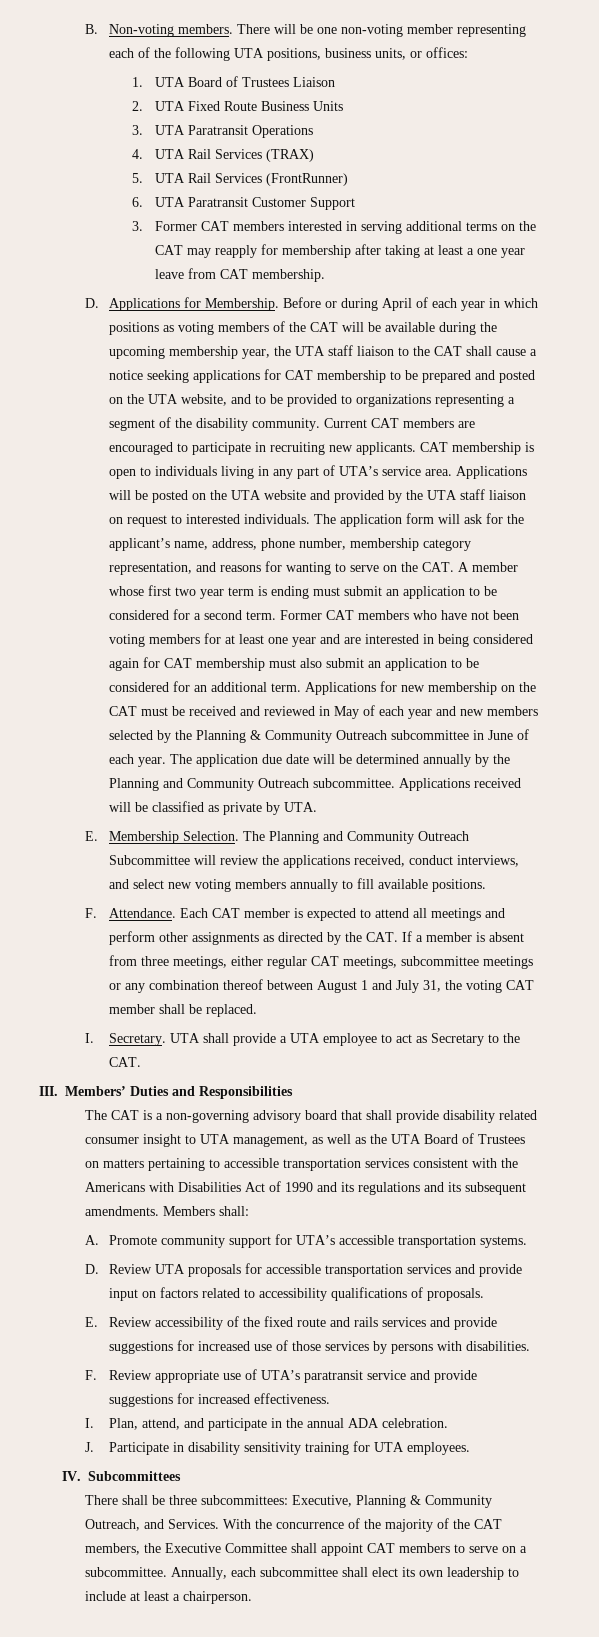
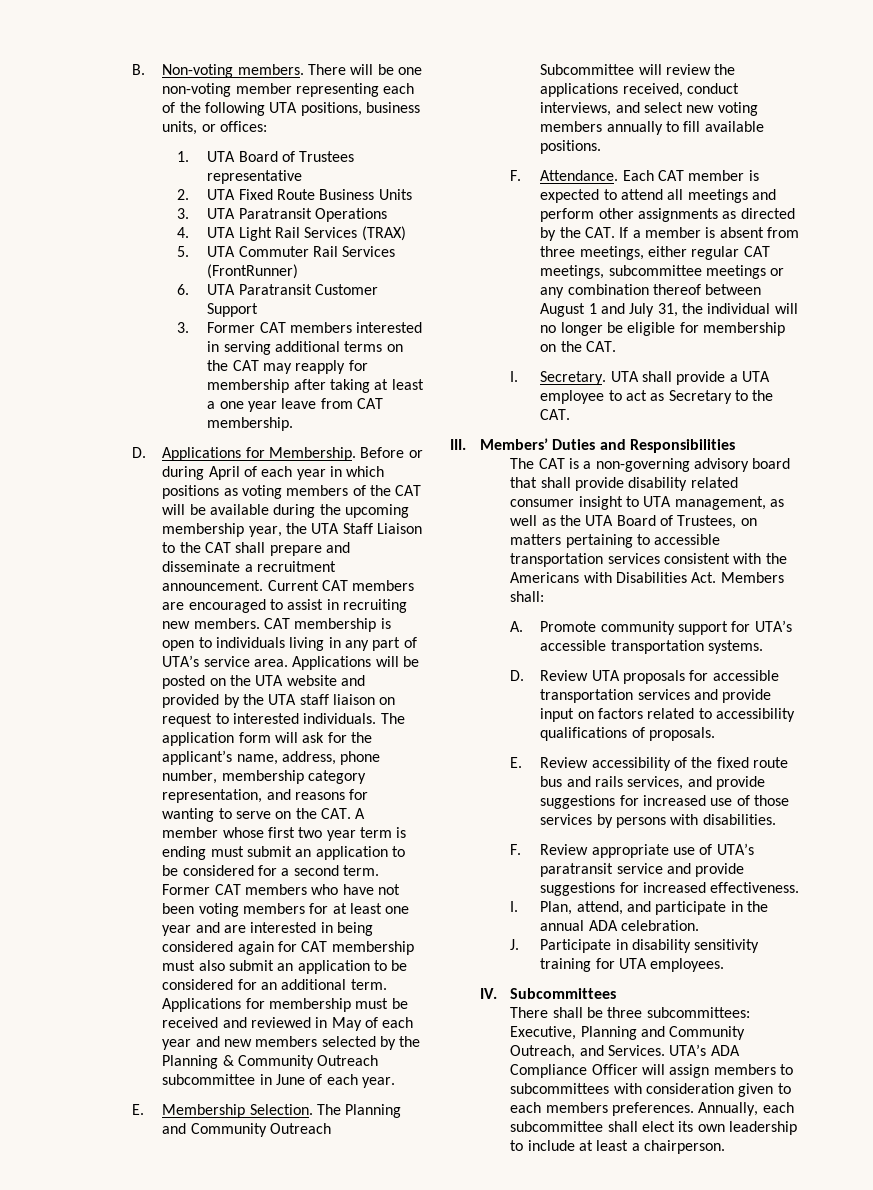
- 1. UTA Board of Trustees Liaison
+ 1. UTA Board of Trustees representative
- 4. UTA Rail Services (TRAX)
+ 4. UTA Light Rail Services (TRAX)
- 5. UTA Rail Services (FrontRunner)
+ 5. UTA Commuter Rail Services (FrontRunner)
- Before or during April of each year in which positions as voting members of the CAT will be available during the upcoming membership year, the UTA staff liaison to the CAT shall cause a notice seeking applications for CAT membership to be prepared and posted on the UTA website, and to be provided to organizations representing a segment of the disability community.
+ Before or during April of each year in which positions as voting members of the CAT will be available during the upcoming membership year, the UTA Staff Liaison to the CAT shall prepare and disseminate a recruitment announcement.
- Current CAT members are encouraged to participate in recruiting new applicants.
+ Current CAT members are encouraged to assist in recruiting new members.
- Applications for new membership on the CAT must be received and reviewed in May of each year and new members selected by the Planning & Community Outreach subcommittee in June of each year. The application due date will be determined annually by the Planning and Community Outreach subcommittee. Applications received will be classified as private by UTA.
+ Applications for membership must be received and reviewed in May of each year and new members selected by the Planning & Community Outreach subcommittee in June of each year.
- Each CAT member is expected to attend all meetings and perform other assignments as directed by the CAT. If a member is absent from three meetings, either regular CAT meetings, subcommittee meetings or any combination thereof between August 1 and July 31, the voting CAT member shall be replaced.
+ Each CAT member is expected to attend all meetings and perform other assignments as directed by the CAT. If a member is absent from three meetings, either regular CAT meetings, subcommittee meetings or any combination thereof between August 1 and July 31, the individual will no longer be eligible for membership on the CAT.
- The CAT is a non-governing advisory board that shall provide disability related consumer insight to UTA management, as well as the UTA Board of Trustees on matters pertaining to accessible transportation services consistent with the Americans with Disabilities Act of 1990 and its regulations and its subsequent amendments. Members shall:
+ The CAT is a non-governing advisory board that shall provide disability related consumer insight to UTA management, as well as the UTA Board of Trustees, on matters pertaining to accessible transportation services consistent with the Americans with Disabilities Act. Members shall:
- E. Review accessibility of the fixed route and rails services and provide suggestions for increased use of those services by persons with disabilities.
+ E. Review accessibility of the fixed route bus and rails services, and provide suggestions for increased use of those services by persons with disabilities.
- There shall be three subcommittees: Executive, Planning & Community Outreach, and Services.
+ There shall be three subcommittees: Executive, Planning and Community Outreach, and Services.
- With the concurrence of the majority of the CAT members, the Executive Committee shall appoint CAT members to serve on a subcommittee.
+ UTA’s ADA Compliance Officer will assign members to subcommittees with consideration given to each members preferences.

